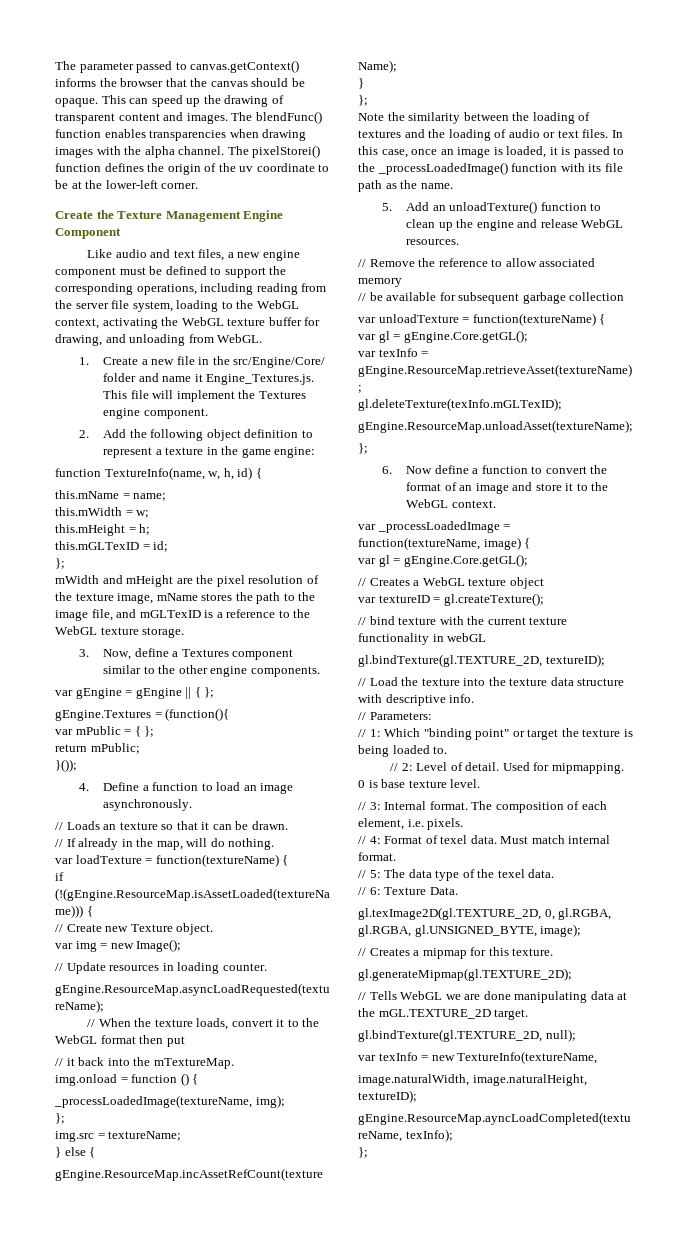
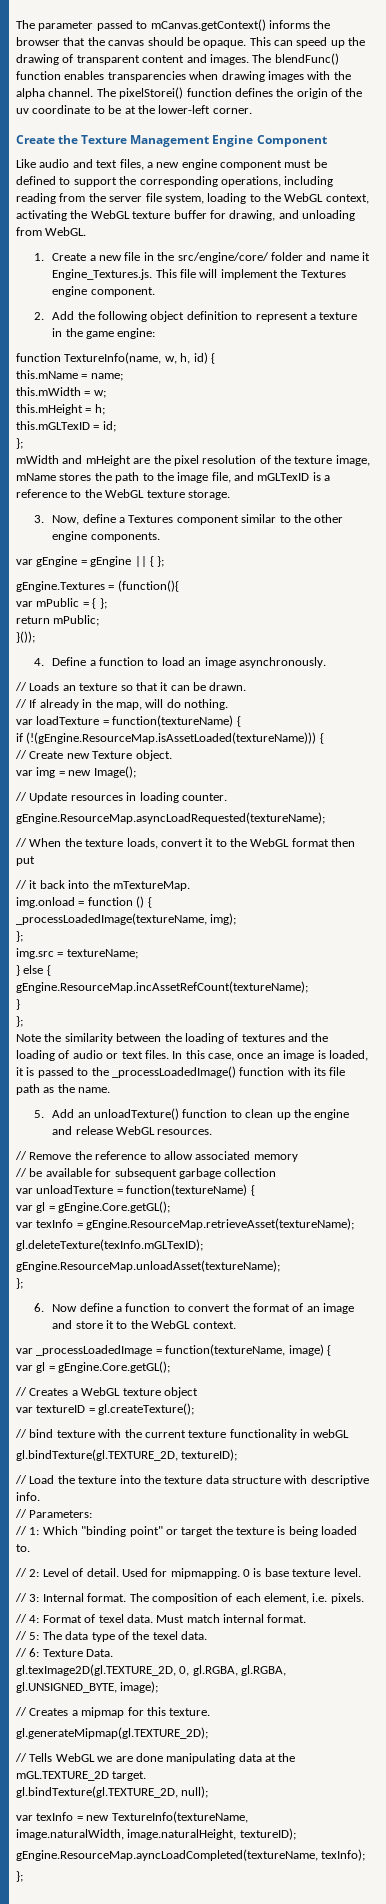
- The parameter passed to canvas.getContext() informs the browser that the canvas should be opaque.
+ The parameter passed to mCanvas.getContext() informs the browser that the canvas should be opaque.
- 1. Create a new file in the src/Engine/Core/ folder and name it Engine_Textures.js. This file will implement the Textures engine component.
+ 1. Create a new file in the src/engine/core/ folder and name it Engine_Textures.js. This file will implement the Textures engine component.

